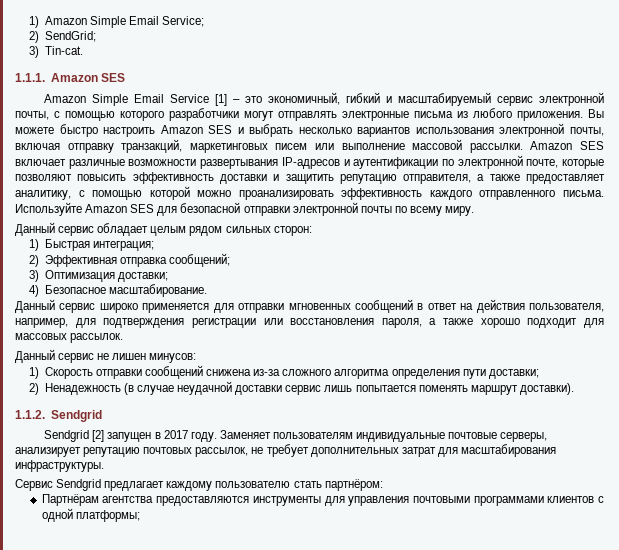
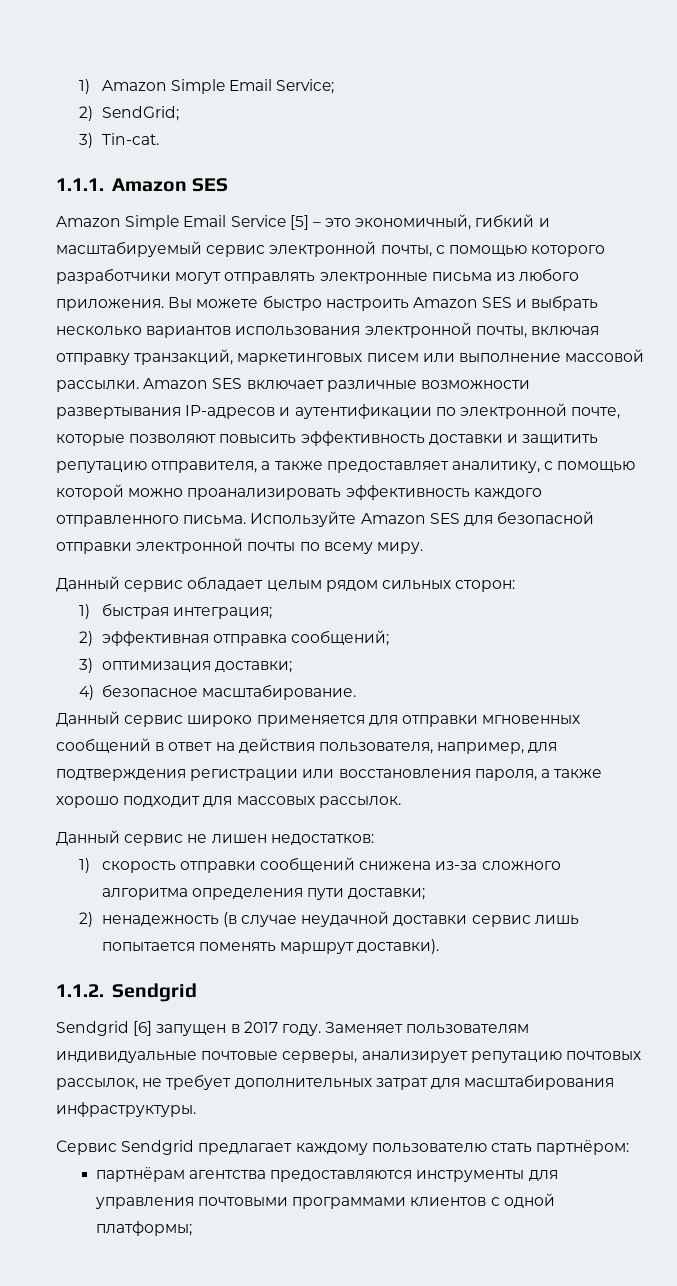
- Amazon Simple Email Service [1] – это экономичный, гибкий и масштабируемый сервис электронной почты, с помощью которого разработчики могут отправлять электронные письма из любого приложения.
+ Amazon Simple Email Service [5] – это экономичный, гибкий и масштабируемый сервис электронной почты, с помощью которого разработчики могут отправлять электронные письма из любого приложения.
- 1) Быстрая интеграция;
+ 1) быстрая интеграция;
- 2) Эффективная отправка сообщений;
+ 2) эффективная отправка сообщений;
- 3) Оптимизация доставки;
+ 3) оптимизация доставки;
- 4) Безопасное масштабирование.
+ 4) безопасное масштабирование.
- Данный сервис не лишен минусов:
- 1) Скорость отправки сообщений снижена из-за сложного алгоритма определения пути доставки;
+ Данный сервис не лишен недостатков:
+ 1) скорость отправки сообщений снижена из-за сложного алгоритма определения пути доставки;
- 2) Ненадежность (в случае неудачной доставки сервис лишь попытается поменять маршрут доставки).
+ 2) ненадежность (в случае неудачной доставки сервис лишь попытается поменять маршрут доставки).
- Sendgrid [2] запущен в 2017 году.
+ Sendgrid [6] запущен в 2017 году.
- Партнёрам агентства предоставляются инструменты для управления почтовыми программами клиентов с одной платформы;
+ партнёрам агентства предоставляются инструменты для управления почтовыми программами клиентов с одной платформы;

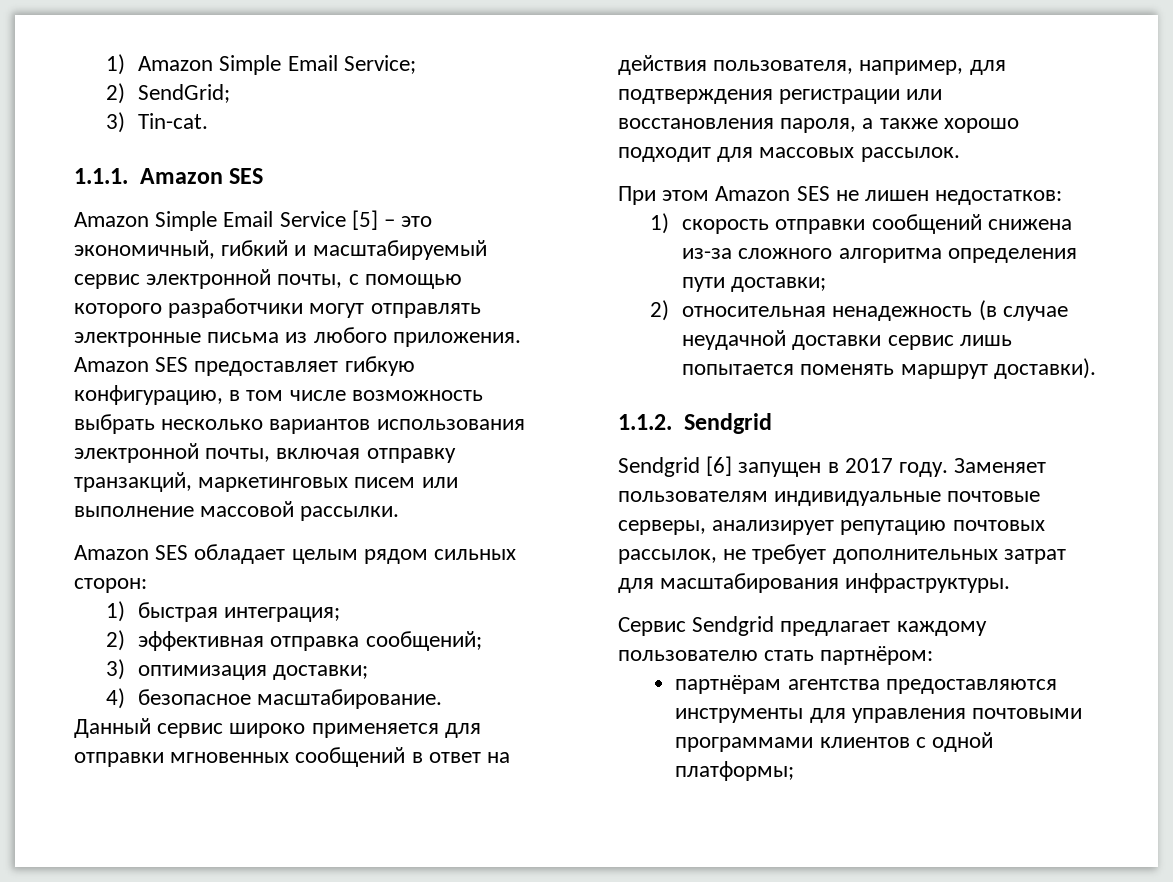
- Вы можете быстро настроить Amazon SES и выбрать несколько вариантов использования электронной почты, включая отправку транзакций, маркетинговых писем или выполнение массовой рассылки. Amazon SES включает различные возможности развертывания IP-адресов и аутентификации по электронной почте, которые позволяют повысить эффективность доставки и защитить репутацию отправителя, а также предоставляет аналитику, с помощью которой можно проанализировать эффективность каждого отправленного письма. Используйте Amazon SES для безопасной отправки электронной почты по всему миру.
- Данный сервис обладает целым рядом сильных сторон:
+ Amazon SES предоставляет гибкую конфигурацию, в том числе возможность выбрать несколько вариантов использования электронной почты, включая отправку транзакций, маркетинговых писем или выполнение массовой рассылки.
+ Amazon SES обладает целым рядом сильных сторон:
- Данный сервис не лишен недостатков:
+ При этом Amazon SES не лишен недостатков:
- 2) ненадежность (в случае неудачной доставки сервис лишь попытается поменять маршрут доставки).
+ 2) относительная ненадежность (в случае неудачной доставки сервис лишь попытается поменять маршрут доставки).

